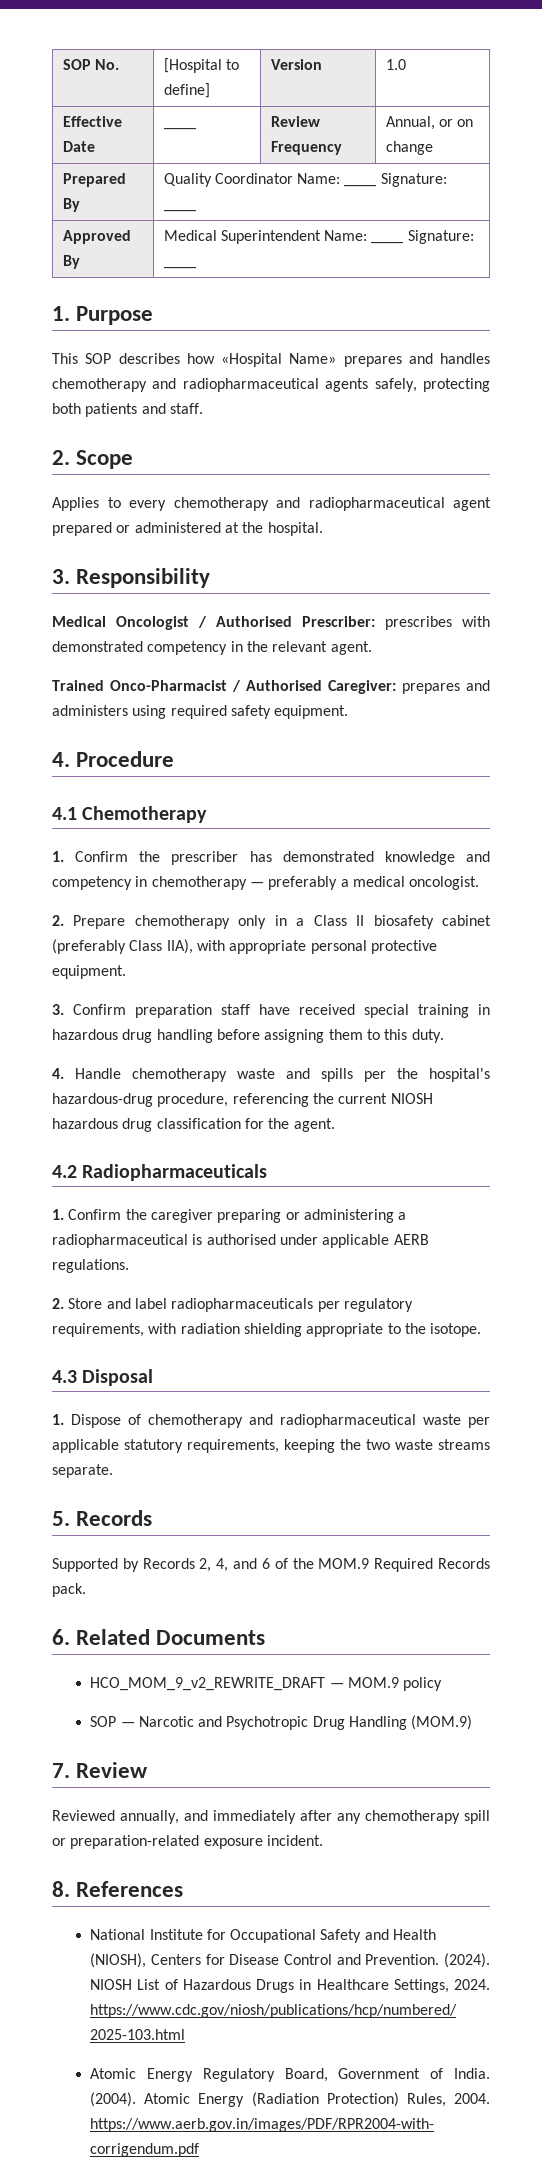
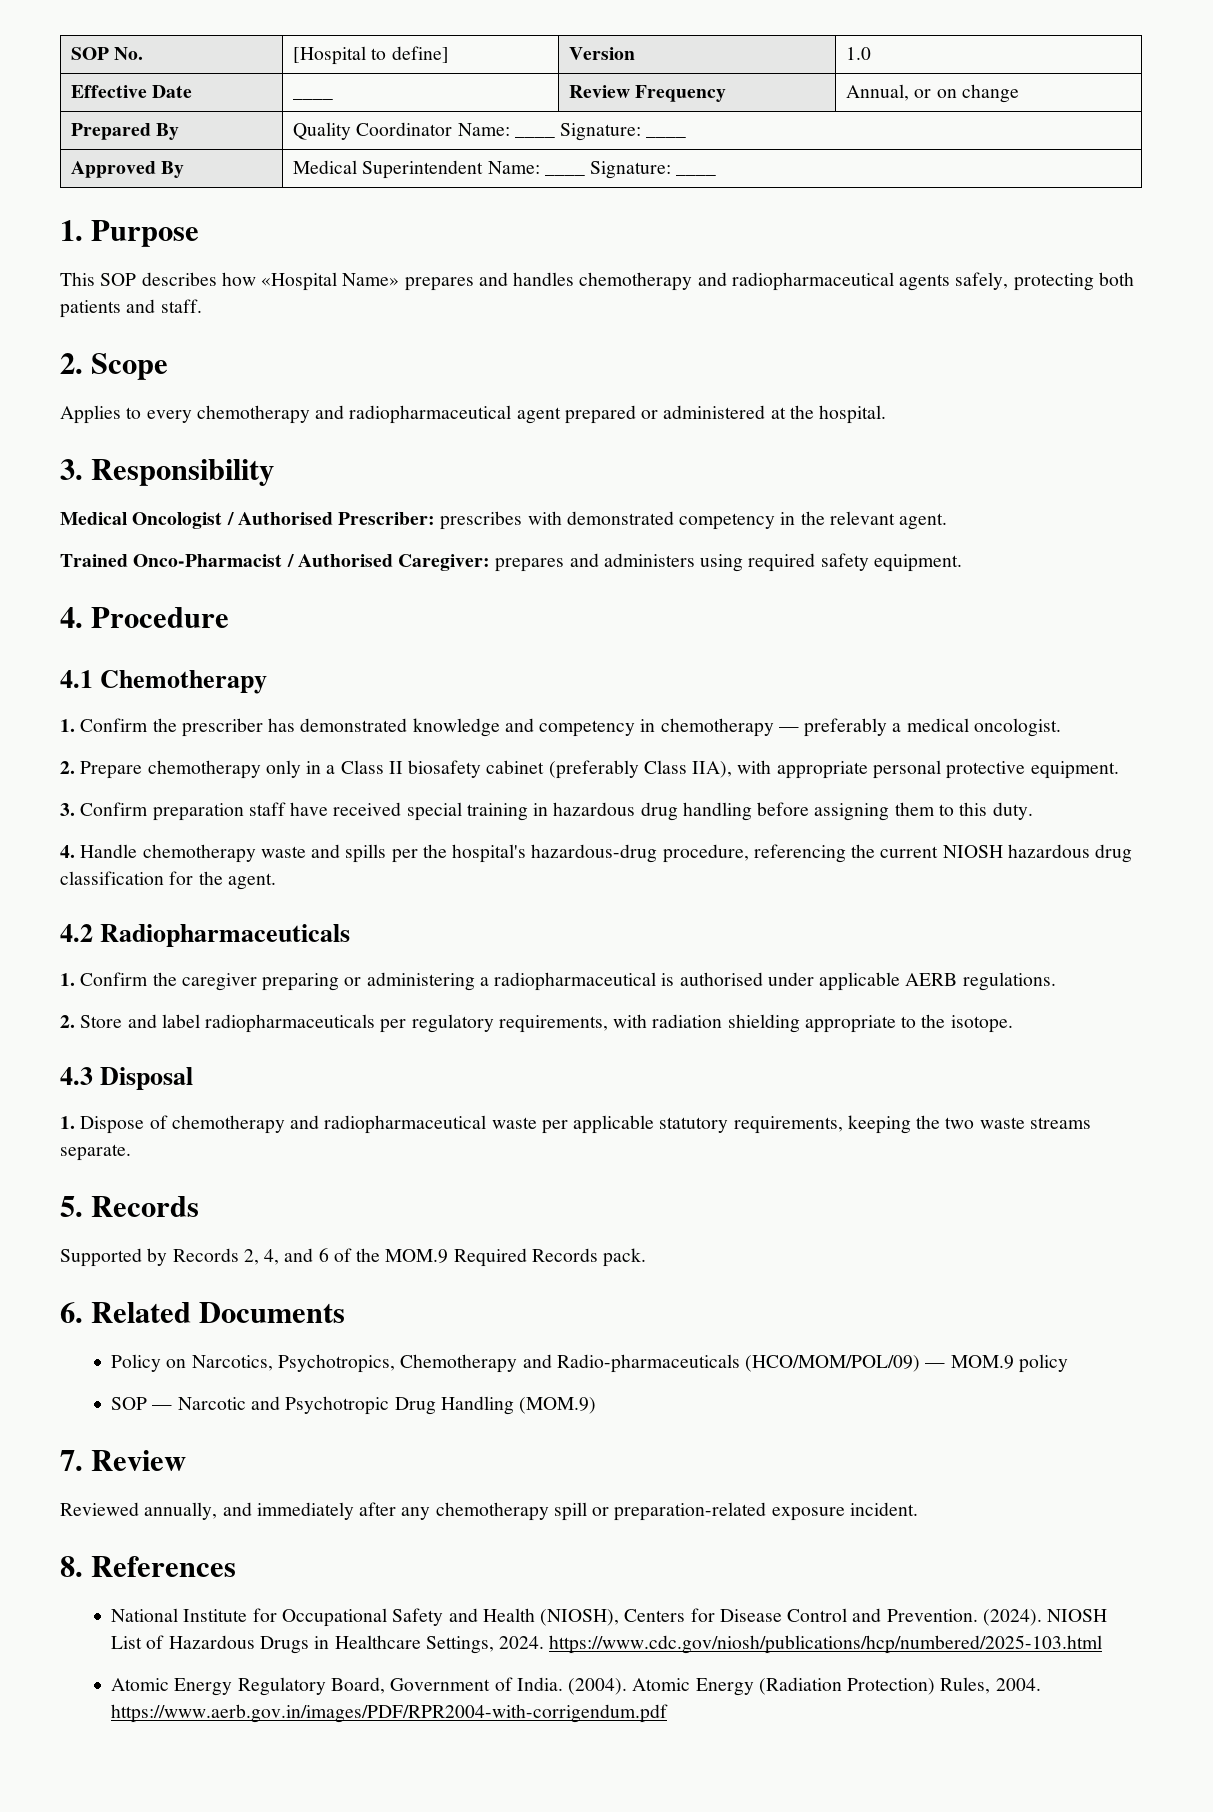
- HCO_MOM_9_v2_REWRITE_DRAFT — MOM.9 policy
+ Policy on Narcotics, Psychotropics, Chemotherapy and Radio-pharmaceuticals (HCO/MOM/POL/09) — MOM.9 policy

